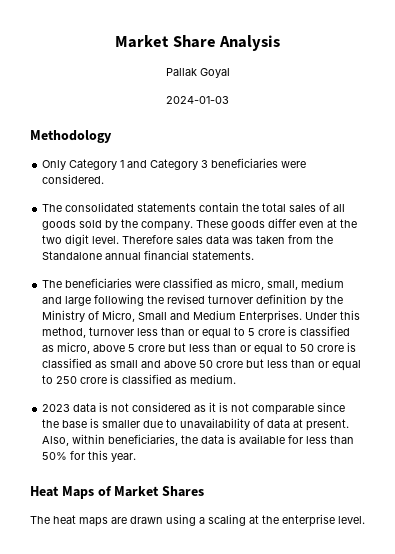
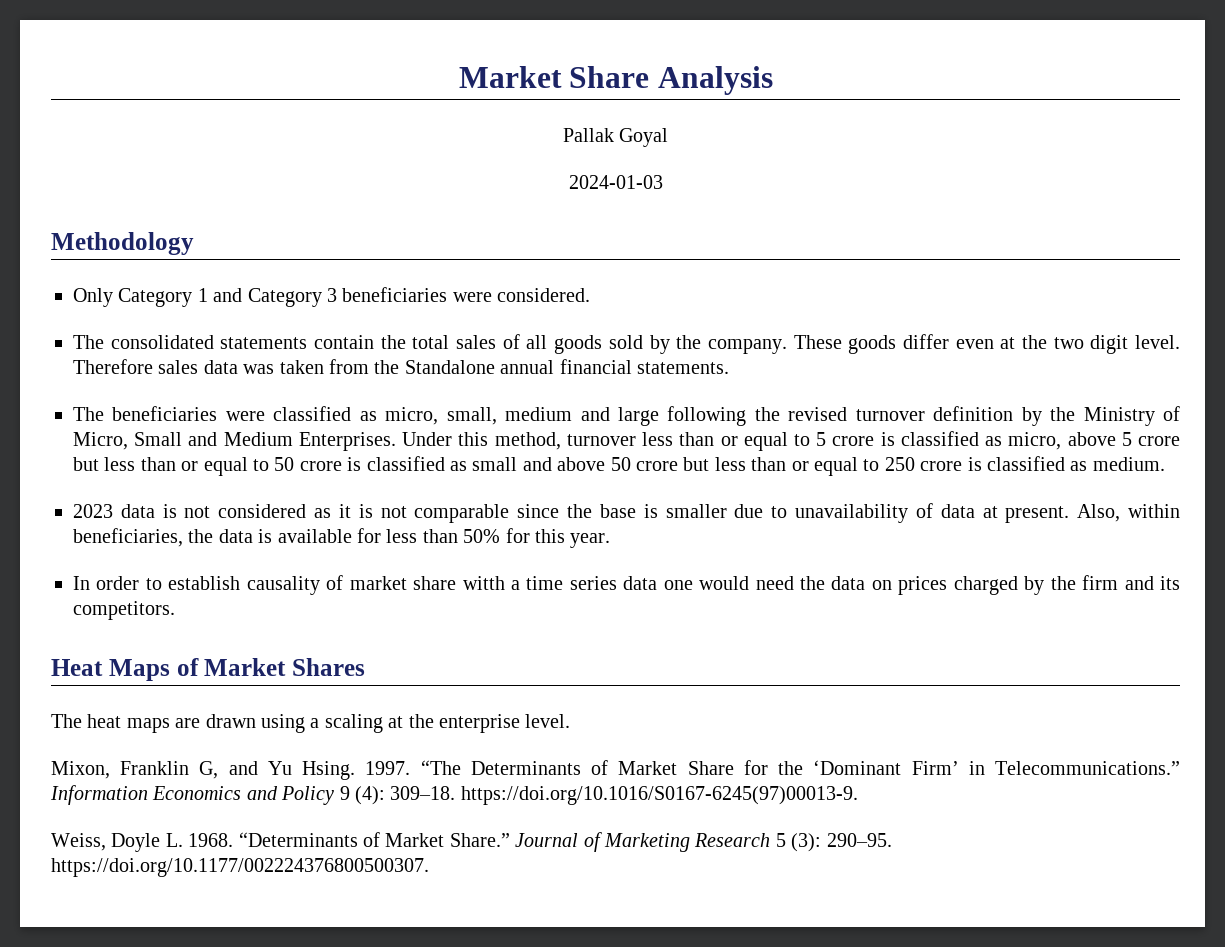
+ In order to establish causality of market share witth a time series data one would need the data on prices charged by the firm and its competitors.
+ Mixon, Franklin G, and Yu Hsing. 1997. “The Determinants of Market Share for the ‘Dominant Firm’ in Telecommunications.” Information Economics and Policy 9 (4): 309–18. https://doi.org/10.1016/S0167-6245(97)00013-9.
+ Weiss, Doyle L. 1968. “Determinants of Market Share.” Journal of Marketing Research 5 (3): 290–95. https://doi.org/10.1177/002224376800500307.

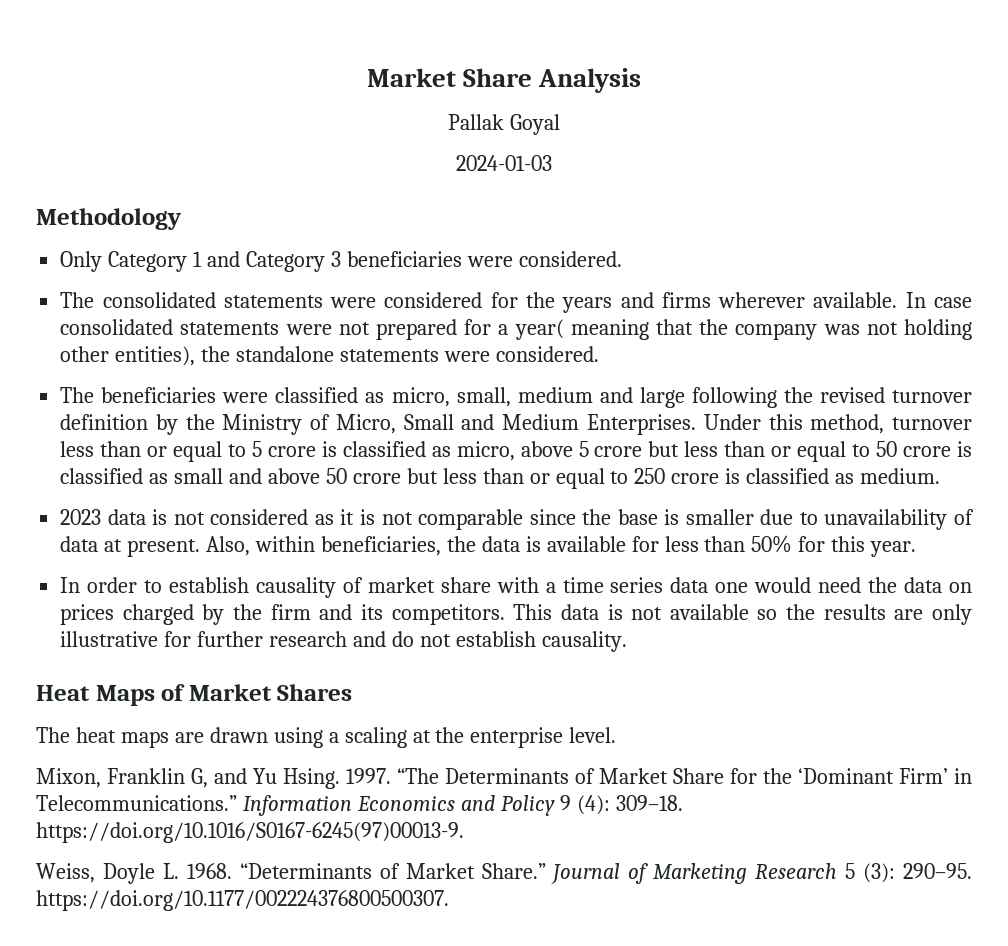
- The consolidated statements contain the total sales of all goods sold by the company. These goods differ even at the two digit level. Therefore sales data was taken from the Standalone annual financial statements.
+ The consolidated statements were considered for the years and firms wherever available. In case consolidated statements were not prepared for a year( meaning that the company was not holding other entities), the standalone statements were considered.
- In order to establish causality of market share witth a time series data one would need the data on prices charged by the firm and its competitors.
+ In order to establish causality of market share with a time series data one would need the data on prices charged by the firm and its competitors. This data is not available so the results are only illustrative for further research and do not establish causality.

